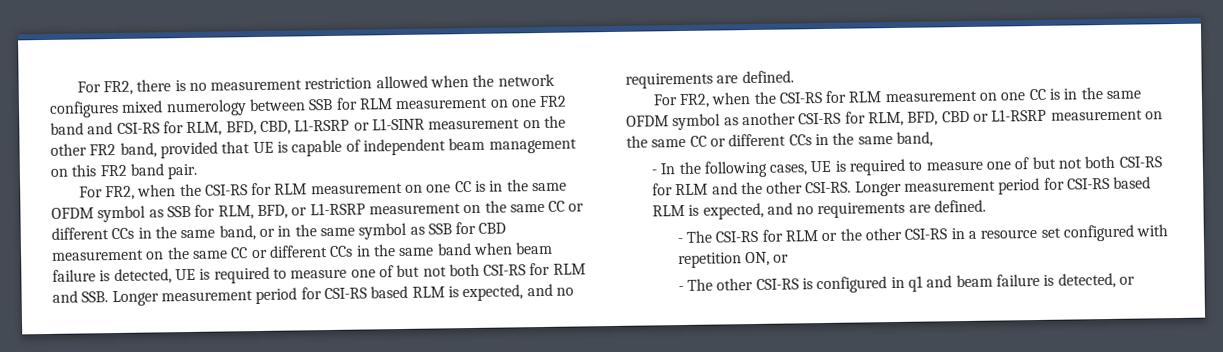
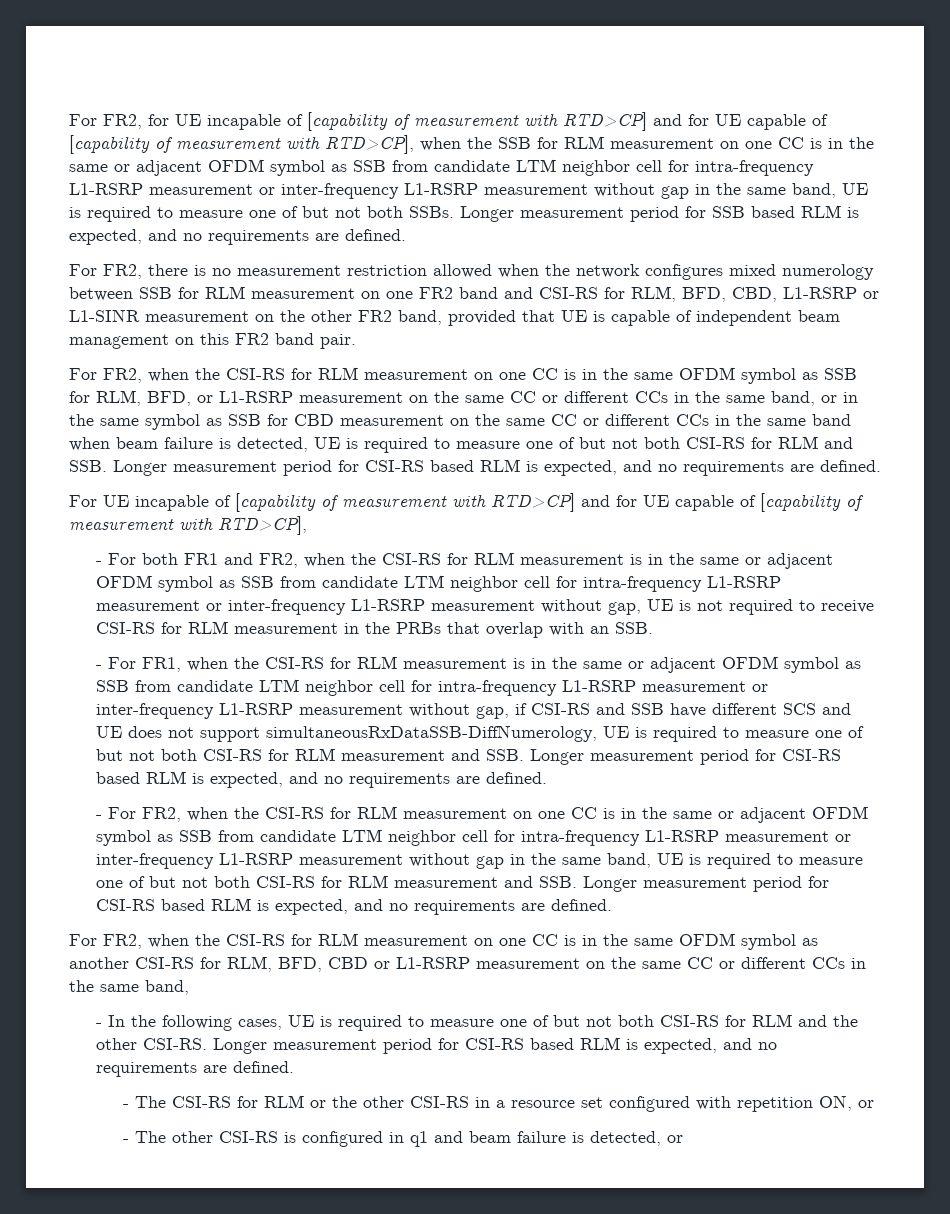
+ For FR2, for UE incapable of [capability of measurement with RTD>CP] and for UE capable of [capability of measurement with RTD>CP], when the SSB for RLM measurement on one CC is in the same or adjacent OFDM symbol as SSB from candidate LTM neighbor cell for intra-frequency L1-RSRP measurement or inter-frequency L1-RSRP measurement without gap in the same band, UE is required to measure one of but not both SSBs. Longer measurement period for SSB based RLM is expected, and no requirements are defined.
+ For UE incapable of [capability of measurement with RTD>CP] and for UE capable of [capability of measurement with RTD>CP],
+ - For both FR1 and FR2, when the CSI-RS for RLM measurement is in the same or adjacent OFDM symbol as SSB from candidate LTM neighbor cell for intra-frequency L1-RSRP measurement or inter-frequency L1-RSRP measurement without gap, UE is not required to receive CSI-RS for RLM measurement in the PRBs that overlap with an SSB.
+ - For FR1, when the CSI-RS for RLM measurement is in the same or adjacent OFDM symbol as SSB from candidate LTM neighbor cell for intra-frequency L1-RSRP measurement or inter-frequency L1-RSRP measurement without gap, if CSI-RS and SSB have different SCS and UE does not support simultaneousRxDataSSB-DiffNumerology, UE is required to measure one of but not both CSI-RS for RLM measurement and SSB. Longer measurement period for CSI-RS based RLM is expected, and no requirements are defined.
+ - For FR2, when the CSI-RS for RLM measurement on one CC is in the same or adjacent OFDM symbol as SSB from candidate LTM neighbor cell for intra-frequency L1-RSRP measurement or inter-frequency L1-RSRP measurement without gap in the same band, UE is required to measure one of but not both CSI-RS for RLM measurement and SSB. Longer measurement period for CSI-RS based RLM is expected, and no requirements are defined.

